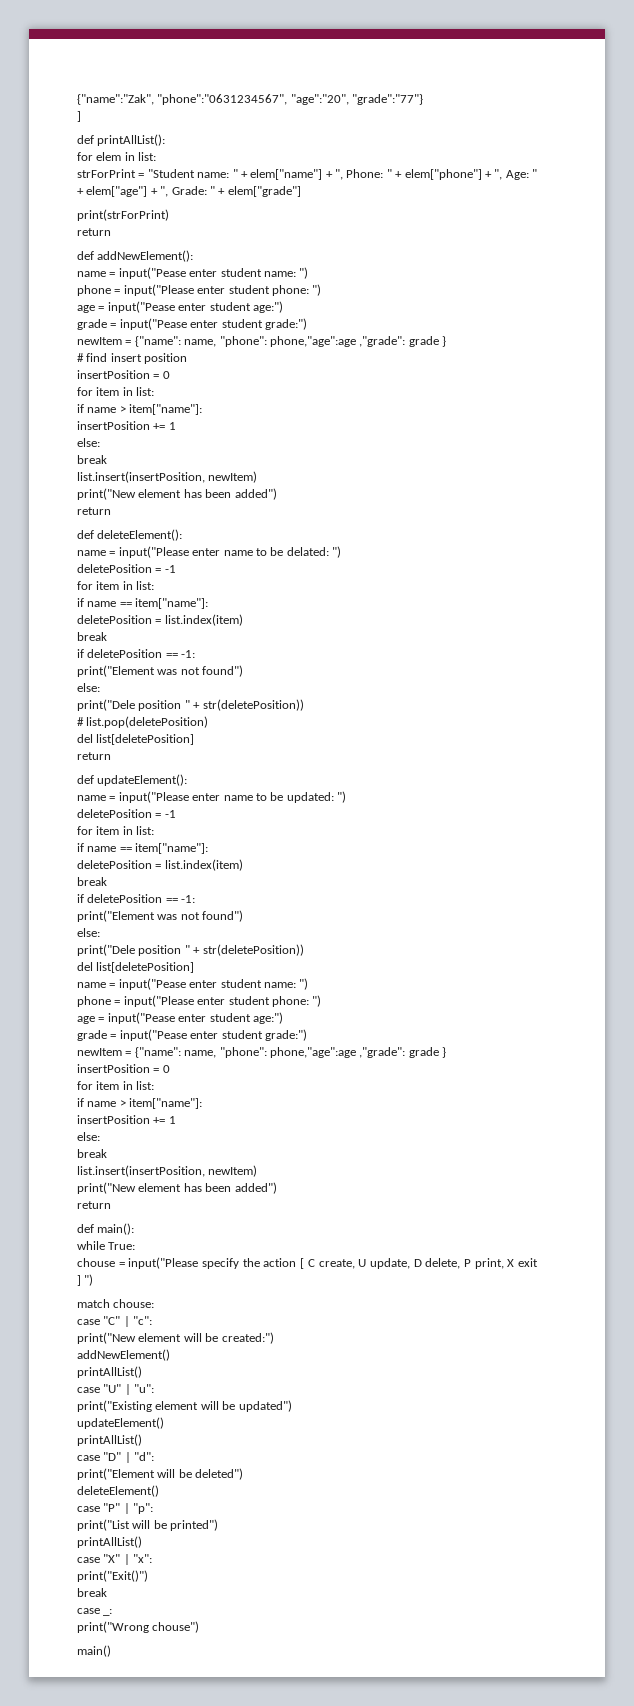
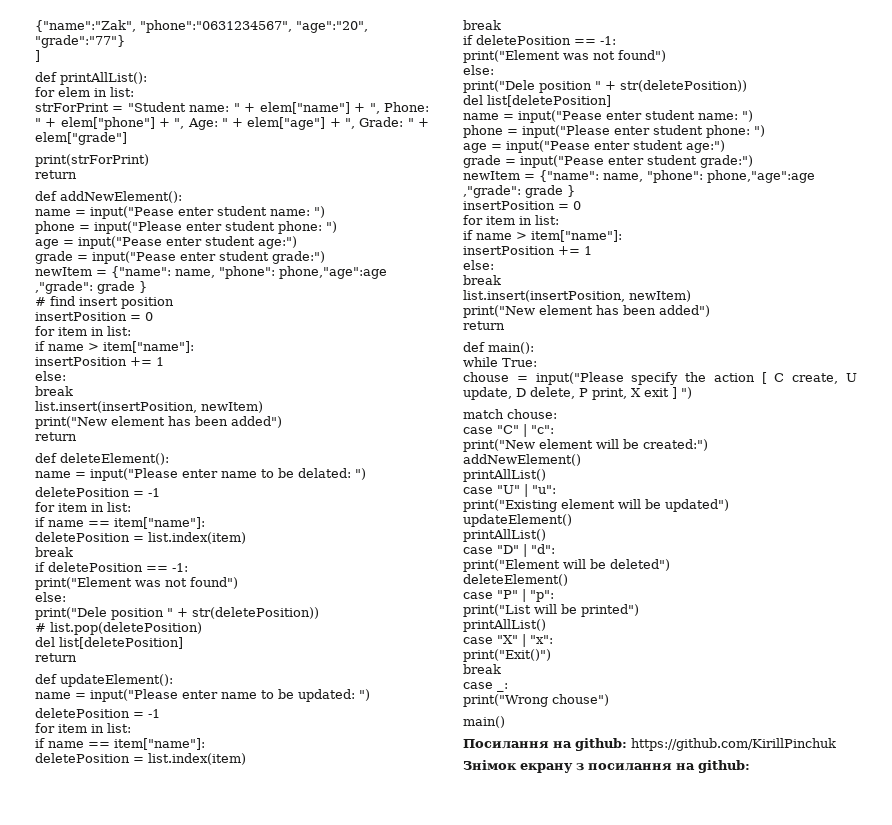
+ Посилання на github: https://github.com/KirillPinchuk
+ Знімок екрану з посилання на github:

